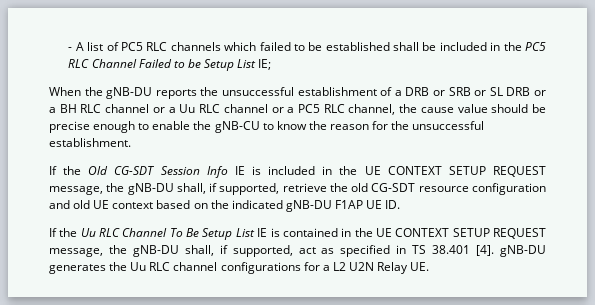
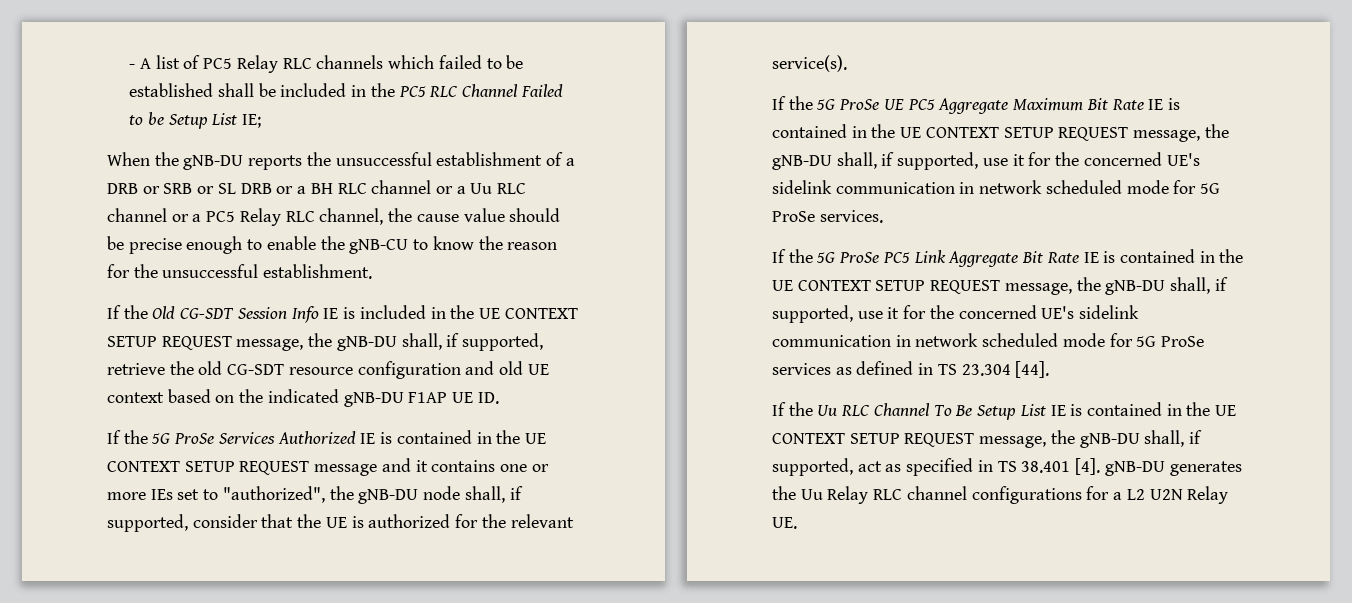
- - A list of PC5 RLC channels which failed to be established shall be included in the PC5 RLC Channel Failed to be Setup List IE;
+ - A list of PC5 Relay RLC channels which failed to be established shall be included in the PC5 RLC Channel Failed to be Setup List IE;
- When the gNB-DU reports the unsuccessful establishment of a DRB or SRB or SL DRB or a BH RLC channel or a Uu RLC channel or a PC5 RLC channel, the cause value should be precise enough to enable the gNB-CU to know the reason for the unsuccessful establishment.
+ When the gNB-DU reports the unsuccessful establishment of a DRB or SRB or SL DRB or a BH RLC channel or a Uu RLC channel or a PC5 Relay RLC channel, the cause value should be precise enough to enable the gNB-CU to know the reason for the unsuccessful establishment.
+ If the 5G ProSe Services Authorized IE is contained in the UE CONTEXT SETUP REQUEST message and it contains one or more IEs set to "authorized", the gNB-DU node shall, if supported, consider that the UE is authorized for the relevant service(s).
+ If the 5G ProSe UE PC5 Aggregate Maximum Bit Rate IE is contained in the UE CONTEXT SETUP REQUEST message, the gNB-DU shall, if supported, use it for the concerned UE's sidelink communication in network scheduled mode for 5G ProSe services.
+ If the 5G ProSe PC5 Link Aggregate Bit Rate IE is contained in the UE CONTEXT SETUP REQUEST message, the gNB-DU shall, if supported, use it for the concerned UE's sidelink communication in network scheduled mode for 5G ProSe services as defined in TS 23.304 [44].
- If the Uu RLC Channel To Be Setup List IE is contained in the UE CONTEXT SETUP REQUEST message, the gNB-DU shall, if supported, act as specified in TS 38.401 [4]. gNB-DU generates the Uu RLC channel configurations for a L2 U2N Relay UE.
+ If the Uu RLC Channel To Be Setup List IE is contained in the UE CONTEXT SETUP REQUEST message, the gNB-DU shall, if supported, act as specified in TS 38.401 [4]. gNB-DU generates the Uu Relay RLC channel configurations for a L2 U2N Relay UE.

